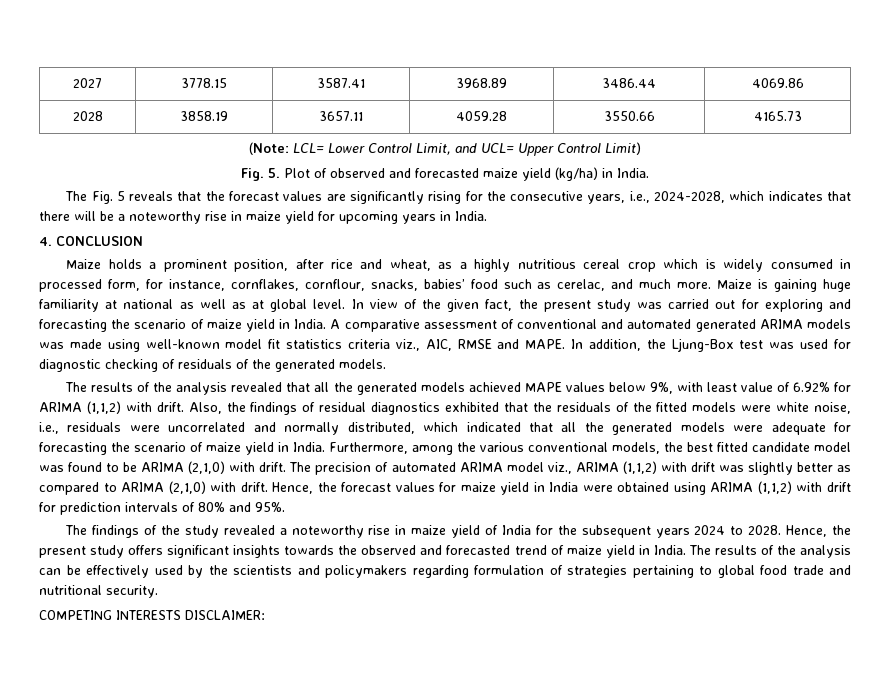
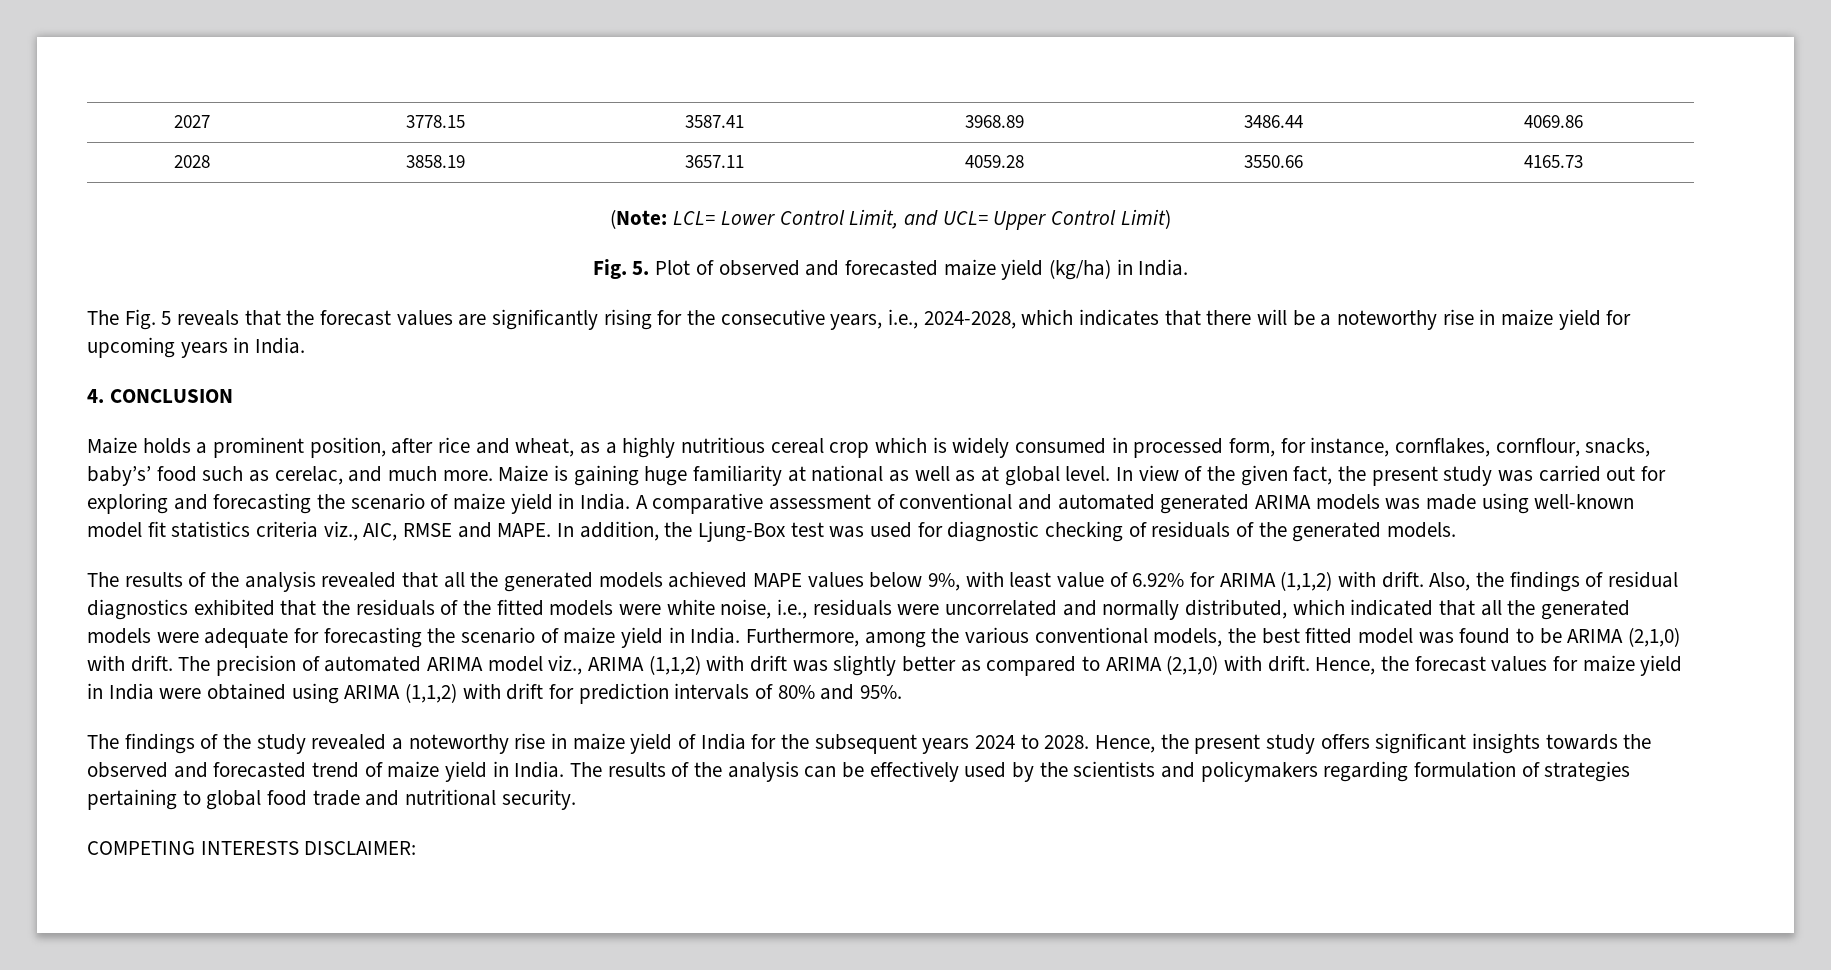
- Maize holds a prominent position, after rice and wheat, as a highly nutritious cereal crop which is widely consumed in processed form, for instance, cornflakes, cornflour, snacks, babies’ food such as cerelac, and much more.
+ Maize holds a prominent position, after rice and wheat, as a highly nutritious cereal crop which is widely consumed in processed form, for instance, cornflakes, cornflour, snacks, baby’s’ food such as cerelac, and much more.
- Furthermore, among the various conventional models, the best fitted candidate model was found to be ARIMA (2,1,0) with drift.
+ Furthermore, among the various conventional models, the best fitted model was found to be ARIMA (2,1,0) with drift.

